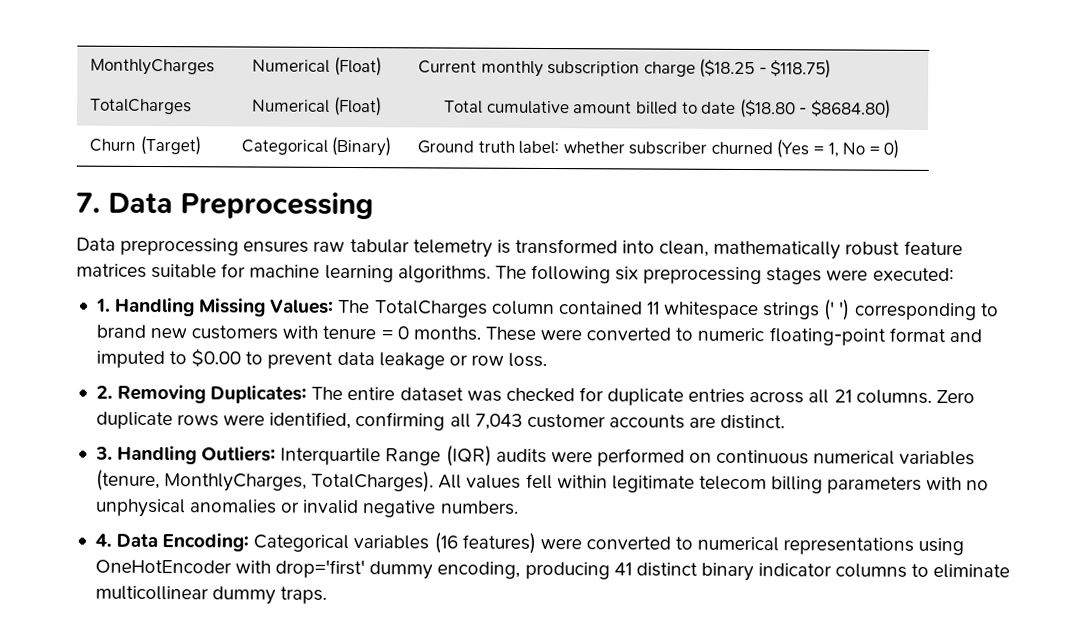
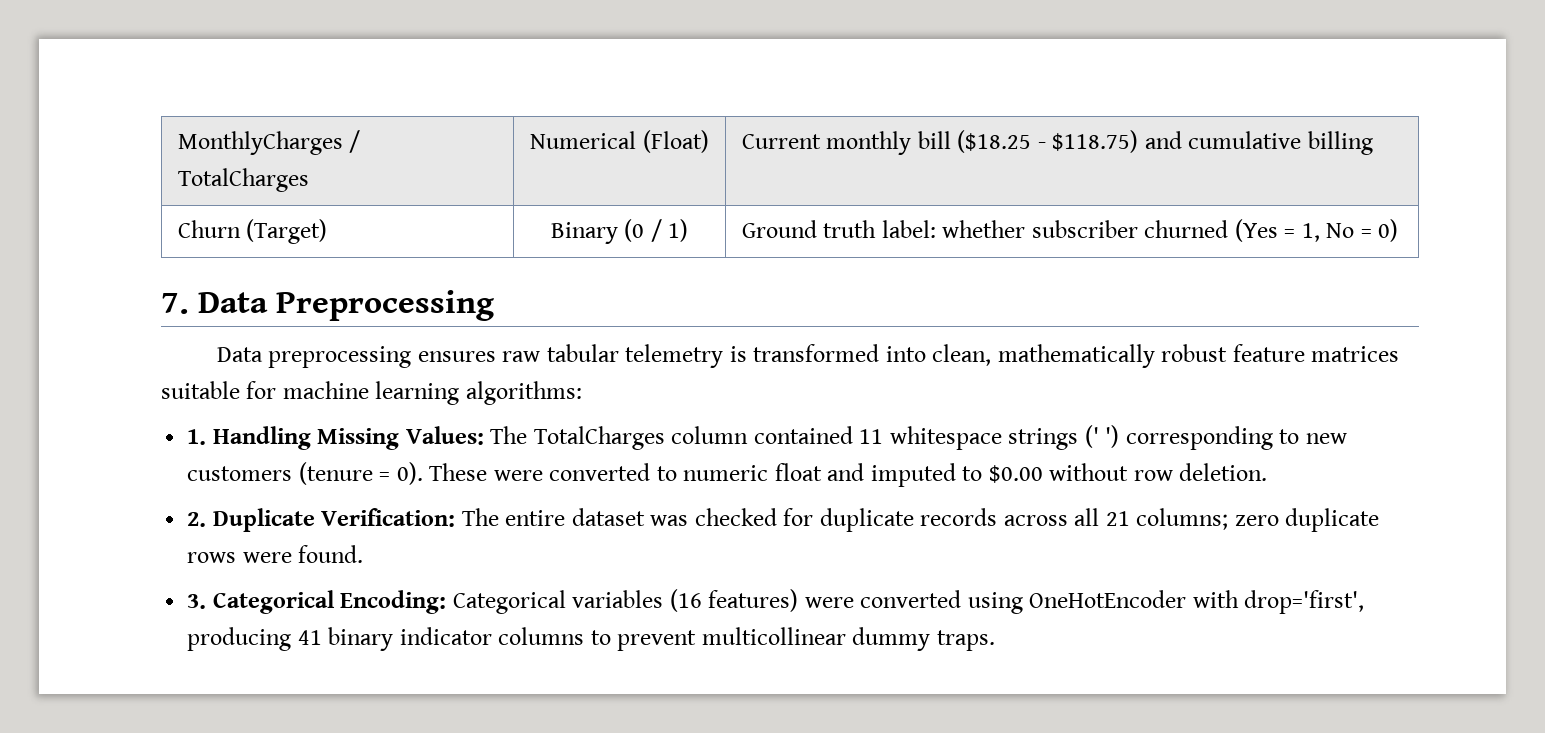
- MonthlyCharges | Numerical (Float) | Current monthly subscription charge ($18.25 - $118.75)
- TotalCharges | Numerical (Float) | Total cumulative amount billed to date ($18.80 - $8684.80)
- Churn (Target) | Categorical (Binary) | Ground truth label: whether subscriber churned (Yes = 1, No = 0)
+ MonthlyCharges / TotalCharges | Numerical (Float) | Current monthly bill ($18.25 - $118.75) and cumulative billing
+ Churn (Target) | Binary (0 / 1) | Ground truth label: whether subscriber churned (Yes = 1, No = 0)
- Data preprocessing ensures raw tabular telemetry is transformed into clean, mathematically robust feature matrices suitable for machine learning algorithms. The following six preprocessing stages were executed:
+ Data preprocessing ensures raw tabular telemetry is transformed into clean, mathematically robust feature matrices suitable for machine learning algorithms:
- 1. Handling Missing Values: The TotalCharges column contained 11 whitespace strings (' ') corresponding to brand new customers with tenure = 0 months.
+ 1. Handling Missing Values: The TotalCharges column contained 11 whitespace strings (' ') corresponding to new customers (tenure = 0).
- These were converted to numeric floating-point format and imputed to $0.00 to prevent data leakage or row loss.
+ These were converted to numeric float and imputed to $0.00 without row deletion.
- 2. Removing Duplicates: The entire dataset was checked for duplicate entries across all 21 columns. Zero duplicate rows were identified, confirming all 7,043 customer accounts are distinct.
- 3. Handling Outliers: Interquartile Range (IQR) audits were performed on continuous numerical variables (tenure, MonthlyCharges, TotalCharges). All values fell within legitimate telecom billing parameters with no unphysical anomalies or invalid negative numbers.
- 4. Data Encoding: Categorical variables (16 features) were converted to numerical representations using OneHotEncoder with drop='first' dummy encoding, producing 41 distinct binary indicator columns to eliminate multicollinear dummy traps.
+ 2. Duplicate Verification: The entire dataset was checked for duplicate records across all 21 columns; zero duplicate rows were found.
+ 3. Categorical Encoding: Categorical variables (16 features) were converted using OneHotEncoder with drop='first', producing 41 binary indicator columns to prevent multicollinear dummy traps.

